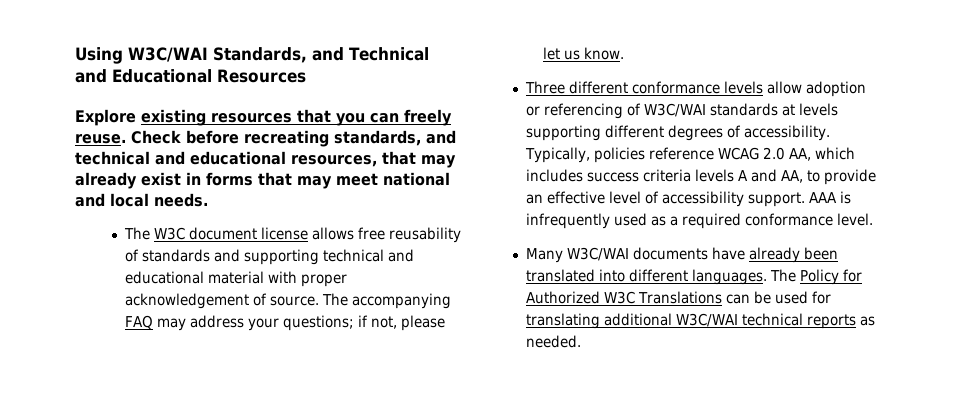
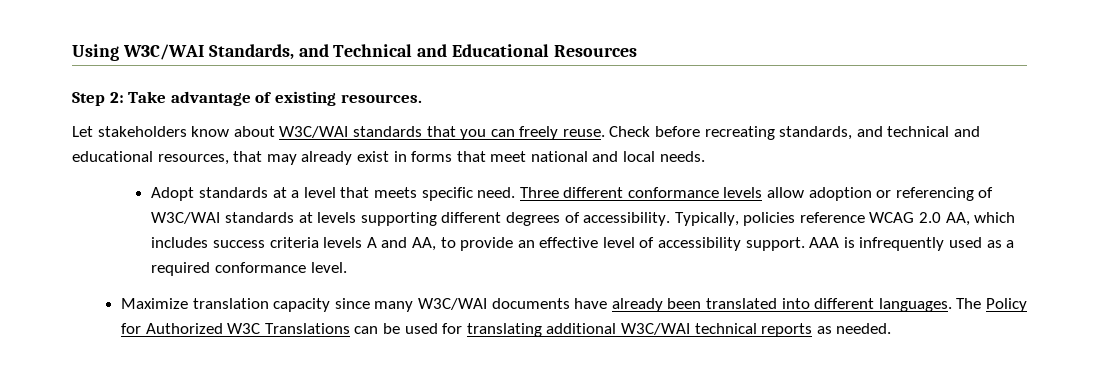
- Explore existing resources that you can freely reuse.
+ Step 2: Take advantage of existing resources.
+ Let stakeholders know about W3C/WAI standards that you can freely reuse.
- Check before recreating standards, and technical and educational resources, that may already exist in forms that may meet national and local needs.
+ Check before recreating standards, and technical and educational resources, that may already exist in forms that meet national and local needs.
- The W3C document license allows free reusability of standards and supporting technical and educational material with proper acknowledgement of source. The accompanying FAQ may address your questions; if not, please let us know.
- Three different conformance levels allow adoption or referencing of W3C/WAI standards at levels supporting different degrees of accessibility.
+ Adopt standards at a level that meets specific need. Three different conformance levels allow adoption or referencing of W3C/WAI standards at levels supporting different degrees of accessibility.
- Many W3C/WAI documents have already been translated into different languages.
+ Maximize translation capacity since many W3C/WAI documents have already been translated into different languages.

